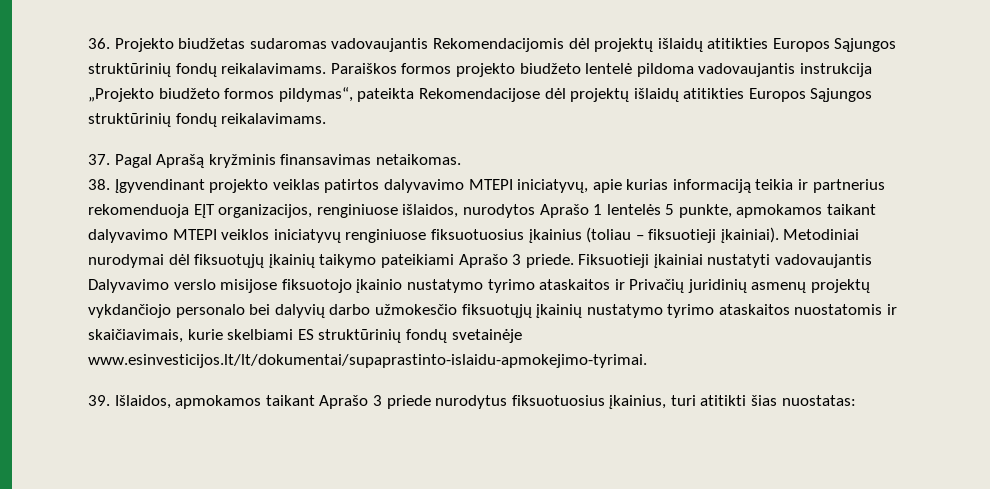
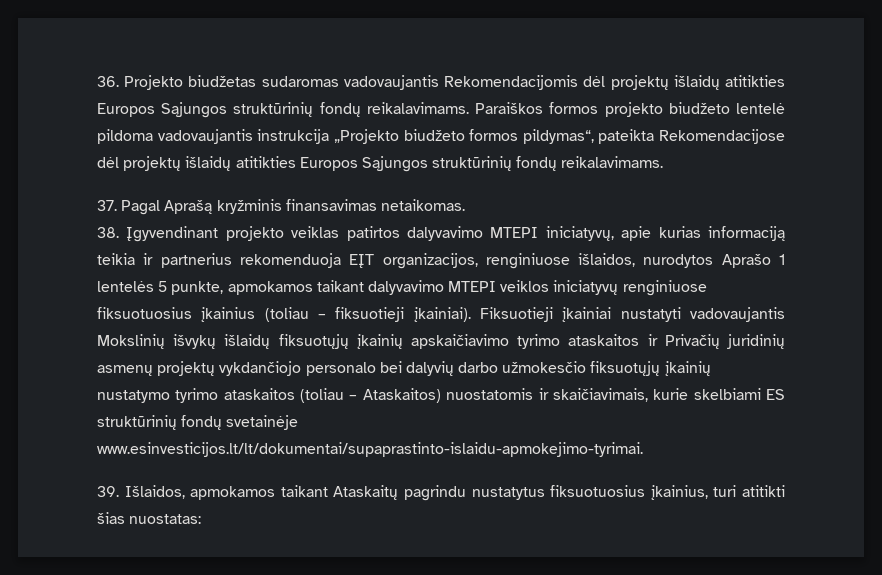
- Metodiniai nurodymai dėl fiksuotųjų įkainių taikymo pateikiami Aprašo 3 priede. Fiksuotieji įkainiai nustatyti vadovaujantis Dalyvavimo verslo misijose fiksuotojo įkainio nustatymo tyrimo ataskaitos ir Privačių juridinių asmenų projektų vykdančiojo personalo bei dalyvių darbo užmokesčio fiksuotųjų įkainių nustatymo tyrimo ataskaitos nuostatomis ir skaičiavimais, kurie skelbiami ES struktūrinių fondų svetainėje www.esinvesticijos.lt/lt/dokumentai/supaprastinto-islaidu-apmokejimo-tyrimai.
+ Fiksuotieji įkainiai nustatyti vadovaujantis Mokslinių išvykų išlaidų fiksuotųjų įkainių apskaičiavimo tyrimo ataskaitos ir Privačių juridinių asmenų projektų vykdančiojo personalo bei dalyvių darbo užmokesčio fiksuotųjų įkainių nustatymo tyrimo ataskaitos (toliau – Ataskaitos) nuostatomis ir skaičiavimais, kurie skelbiami ES struktūrinių fondų svetainėje www.esinvesticijos.lt/lt/dokumentai/supaprastinto-islaidu-apmokejimo-tyrimai.
- 39. Išlaidos, apmokamos taikant Aprašo 3 priede nurodytus fiksuotuosius įkainius, turi atitikti šias nuostatas:
+ 39. Išlaidos, apmokamos taikant Ataskaitų pagrindu nustatytus fiksuotuosius įkainius, turi atitikti šias nuostatas:

